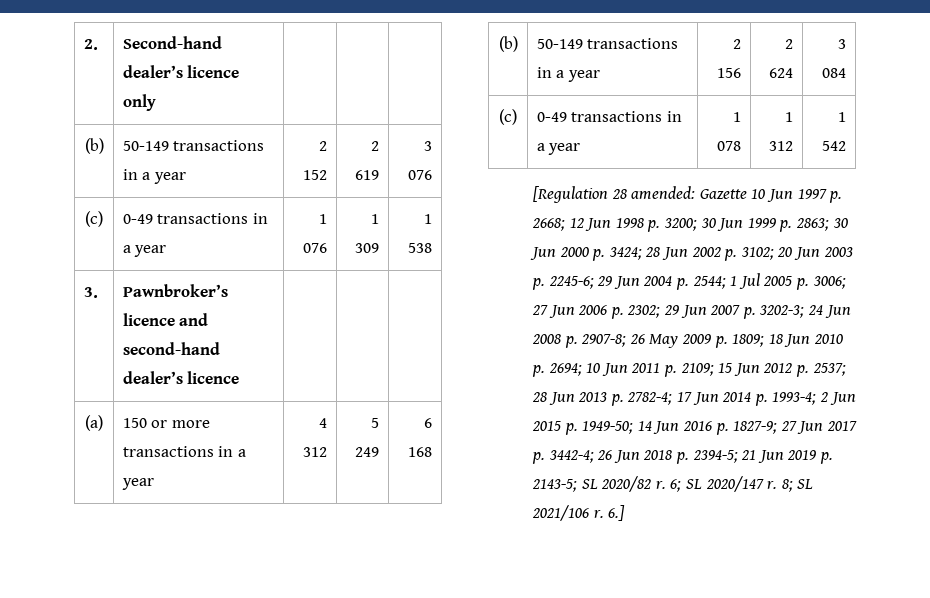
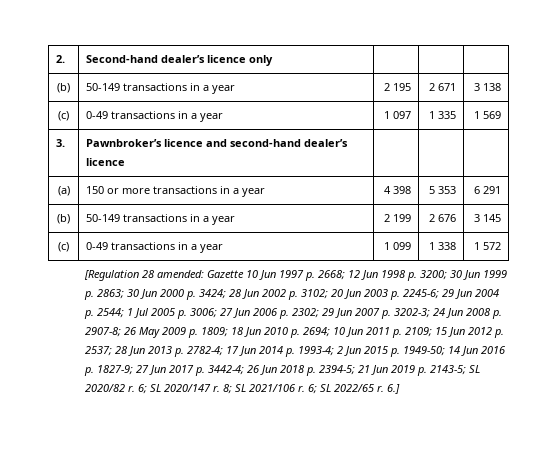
- (b) | 50-149 transactions in a year | 2 152 | 2 619 | 3 076
- (c) | 0-49 transactions in a year | 1 076 | 1 309 | 1 538
+ (b) | 50-149 transactions in a year | 2 195 | 2 671 | 3 138
+ (c) | 0-49 transactions in a year | 1 097 | 1 335 | 1 569
- (a) | 150 or more transactions in a year | 4 312 | 5 249 | 6 168
- (b) | 50-149 transactions in a year | 2 156 | 2 624 | 3 084
- (c) | 0-49 transactions in a year | 1 078 | 1 312 | 1 542
+ (a) | 150 or more transactions in a year | 4 398 | 5 353 | 6 291
+ (b) | 50-149 transactions in a year | 2 199 | 2 676 | 3 145
+ (c) | 0-49 transactions in a year | 1 099 | 1 338 | 1 572
+ 6; SL 2022/65 r.

